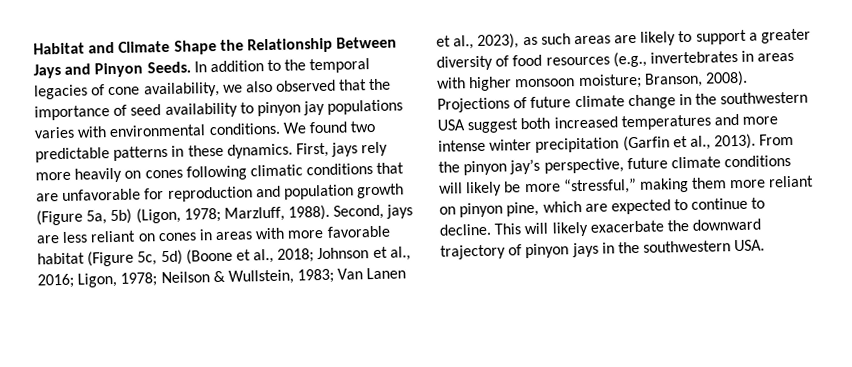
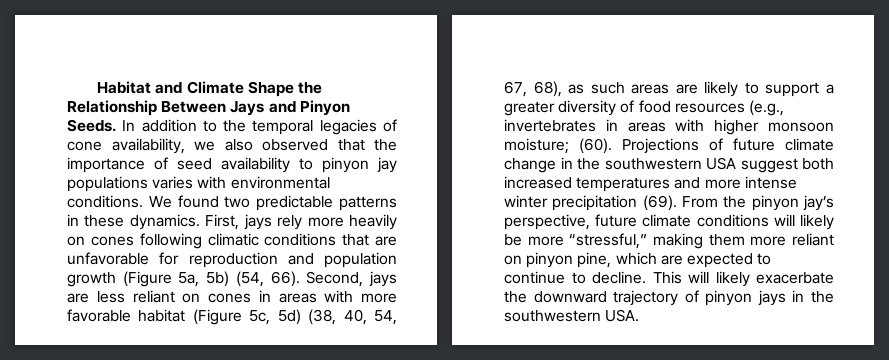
- First, jays rely more heavily on cones following climatic conditions that are unfavorable for reproduction and population growth (Figure 5a, 5b) (Ligon, 1978; Marzluff, 1988).
+ First, jays rely more heavily on cones following climatic conditions that are unfavorable for reproduction and population growth (Figure 5a, 5b) (54, 66).
- Second, jays are less reliant on cones in areas with more favorable habitat (Figure 5c, 5d) (Boone et al., 2018; Johnson et al., 2016; Ligon, 1978; Neilson & Wullstein, 1983; Van Lanen et al., 2023), as such areas are likely to support a greater diversity of food resources (e.g., invertebrates in areas with higher monsoon moisture; Branson, 2008).
+ Second, jays are less reliant on cones in areas with more favorable habitat (Figure 5c, 5d) (38, 40, 54, 67, 68), as such areas are likely to support a greater diversity of food resources (e.g., invertebrates in areas with higher monsoon moisture; (60).
- Projections of future climate change in the southwestern USA suggest both increased temperatures and more intense winter precipitation (Garfin et al., 2013).
+ Projections of future climate change in the southwestern USA suggest both increased temperatures and more intense winter precipitation (69).

